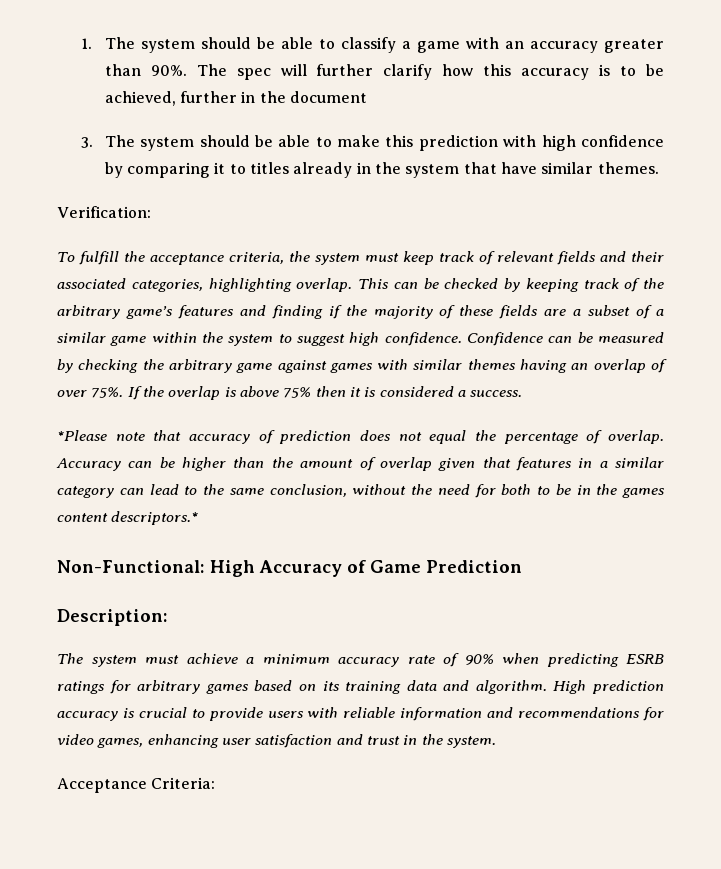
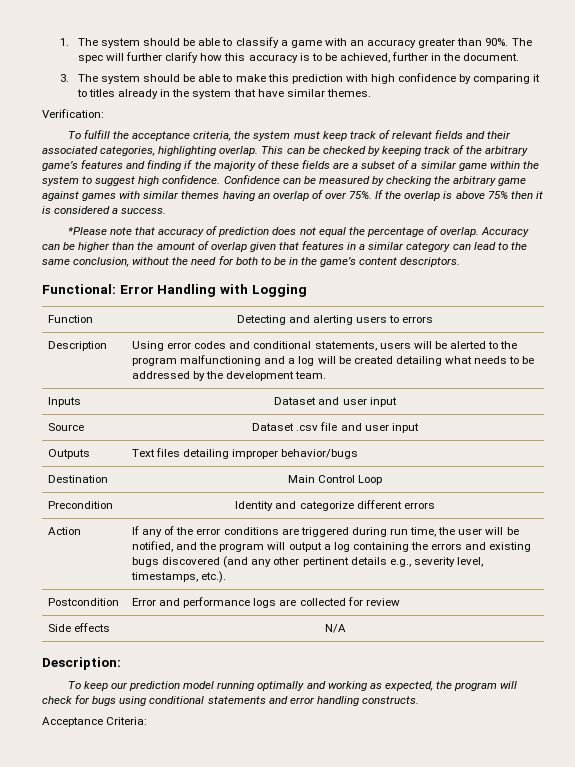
- The spec will further clarify how this accuracy is to be achieved, further in the document
+ The spec will further clarify how this accuracy is to be achieved, further in the document.
- Accuracy can be higher than the amount of overlap given that features in a similar category can lead to the same conclusion, without the need for both to be in the games content descriptors.*
- Non-Functional: High Accuracy of Game Prediction
+ Accuracy can be higher than the amount of overlap given that features in a similar category can lead to the same conclusion, without the need for both to be in the game’s content descriptors.
+ Functional: Error Handling with Logging
+ Function | Detecting and alerting users to errors
+ Description | Using error codes and conditional statements, users will be alerted to the program malfunctioning and a log will be created detailing what needs to be addressed by the development team.
+ Inputs | Dataset and user input
+ Source | Dataset .csv file and user input
+ Outputs | Text files detailing improper behavior/bugs
+ Destination | Main Control Loop
+ Precondition | Identity and categorize different errors
+ Action | If any of the error conditions are triggered during run time, the user will be notified, and the program will output a log containing the errors and existing bugs discovered (and any other pertinent details e.g., severity level, timestamps, etc.).
+ Postcondition | Error and performance logs are collected for review
+ Side effects | N/A
  Description:
- The system must achieve a minimum accuracy rate of 90% when predicting ESRB ratings for arbitrary games based on its training data and algorithm. High prediction accuracy is crucial to provide users with reliable information and recommendations for video games, enhancing user satisfaction and trust in the system.
+ To keep our prediction model running optimally and working as expected, the program will check for bugs using conditional statements and error handling constructs.

